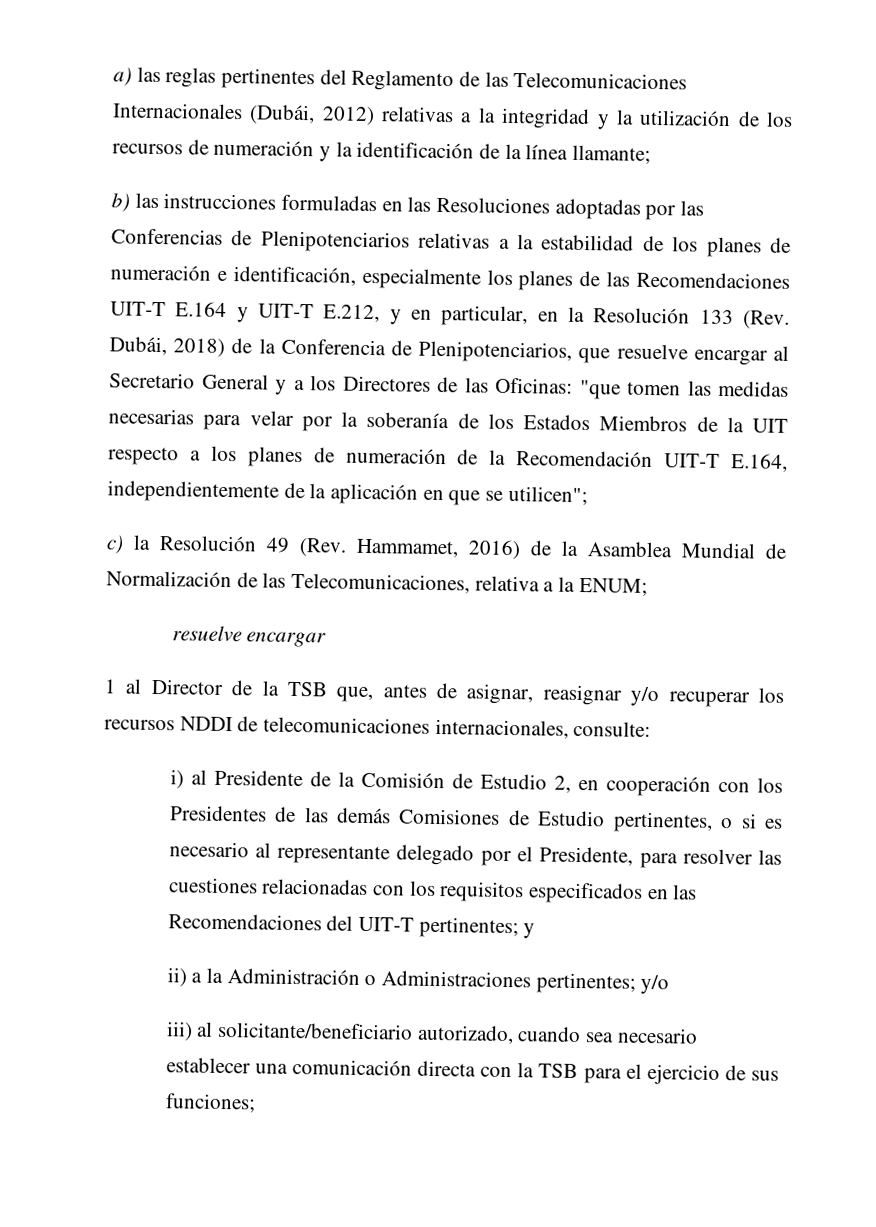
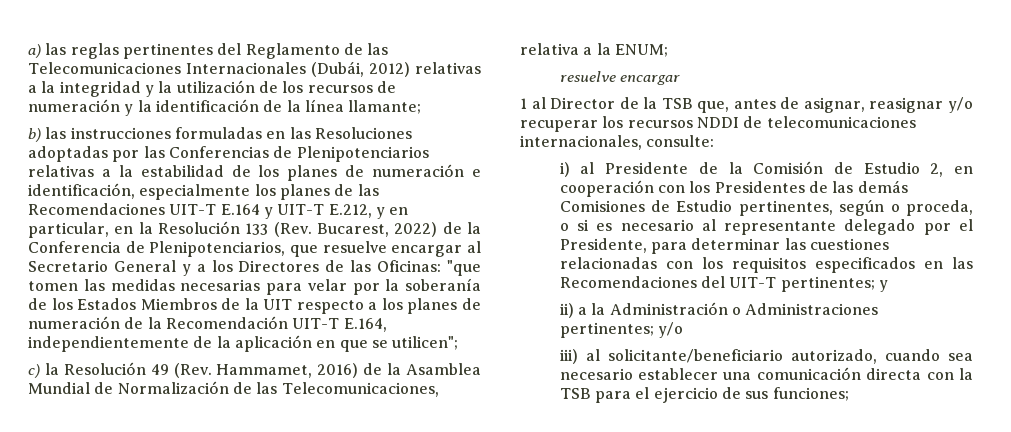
- b) las instrucciones formuladas en las Resoluciones adoptadas por las Conferencias de Plenipotenciarios relativas a la estabilidad de los planes de numeración e identificación, especialmente los planes de las Recomendaciones UIT-T E.164 y UIT-T E.212, y en particular, en la Resolución 133 (Rev. Dubái, 2018) de la Conferencia de Plenipotenciarios, que resuelve encargar al Secretario General y a los Directores de las Oficinas:
+ b) las instrucciones formuladas en las Resoluciones adoptadas por las Conferencias de Plenipotenciarios relativas a la estabilidad de los planes de numeración e identificación, especialmente los planes de las Recomendaciones UIT-T E.164 y UIT-T E.212, y en particular, en la Resolución 133 (Rev. Bucarest, 2022) de la Conferencia de Plenipotenciarios, que resuelve encargar al Secretario General y a los Directores de las Oficinas:
- i) al Presidente de la Comisión de Estudio 2, en cooperación con los Presidentes de las demás Comisiones de Estudio pertinentes, o si es necesario al representante delegado por el Presidente, para resolver las cuestiones relacionadas con los requisitos especificados en las Recomendaciones del UIT-T pertinentes; y
+ i) al Presidente de la Comisión de Estudio 2, en cooperación con los Presidentes de las demás Comisiones de Estudio pertinentes, según o proceda, o si es necesario al representante delegado por el Presidente, para determinar las cuestiones relacionadas con los requisitos especificados en las Recomendaciones del UIT-T pertinentes; y

